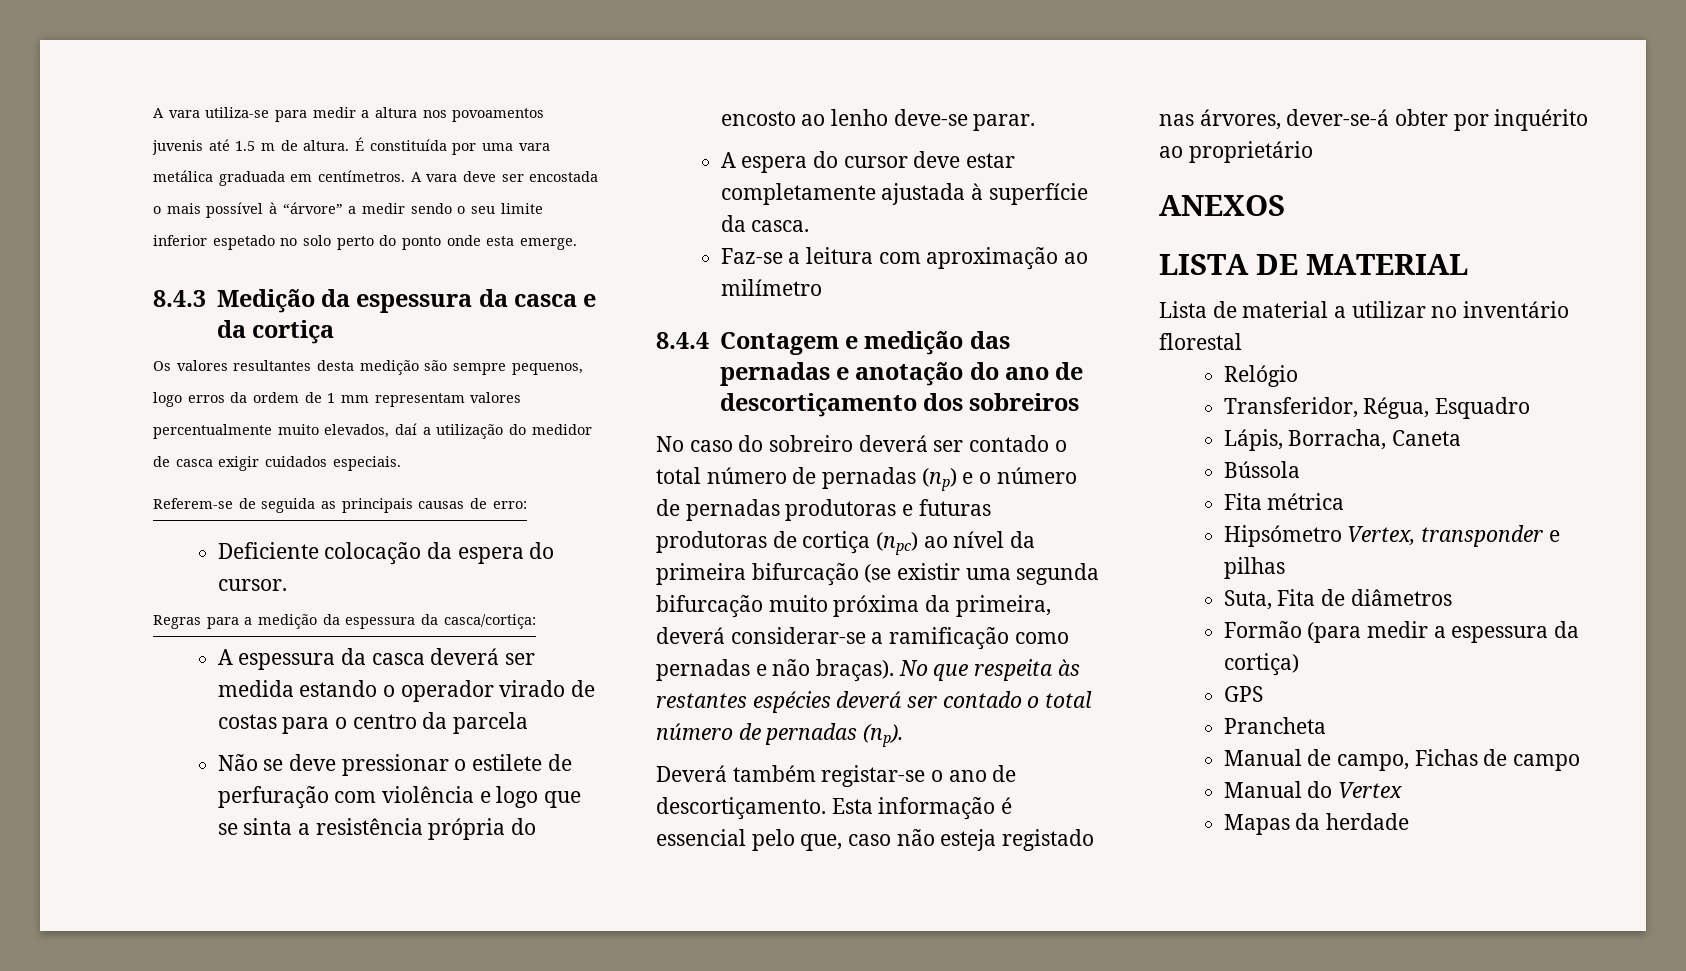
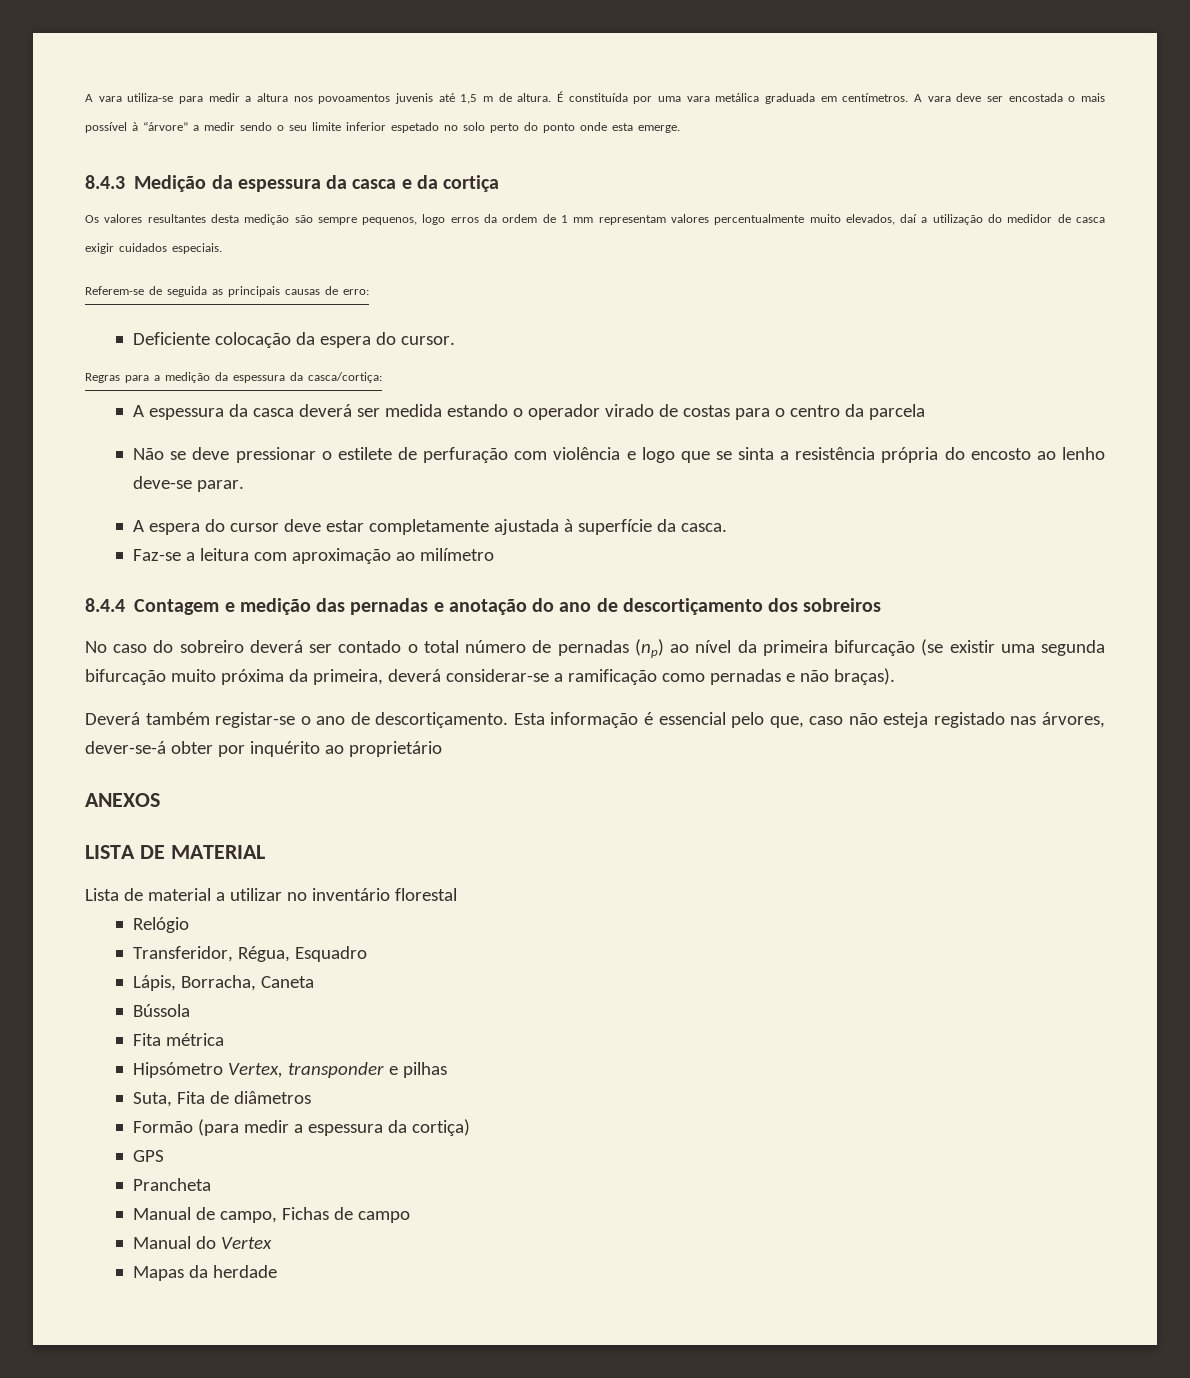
- A vara utiliza-se para medir a altura nos povoamentos juvenis até 1.5 m de altura.
+ A vara utiliza-se para medir a altura nos povoamentos juvenis até 1,5 m de altura.
- No caso do sobreiro deverá ser contado o total número de pernadas (np) e o número de pernadas produtoras e futuras produtoras de cortiça (npc) ao nível da primeira bifurcação (se existir uma segunda bifurcação muito próxima da primeira, deverá considerar-se a ramificação como pernadas e não braças). No que respeita às restantes espécies deverá ser contado o total número de pernadas (np).
+ No caso do sobreiro deverá ser contado o total número de pernadas (np) ao nível da primeira bifurcação (se existir uma segunda bifurcação muito próxima da primeira, deverá considerar-se a ramificação como pernadas e não braças).

